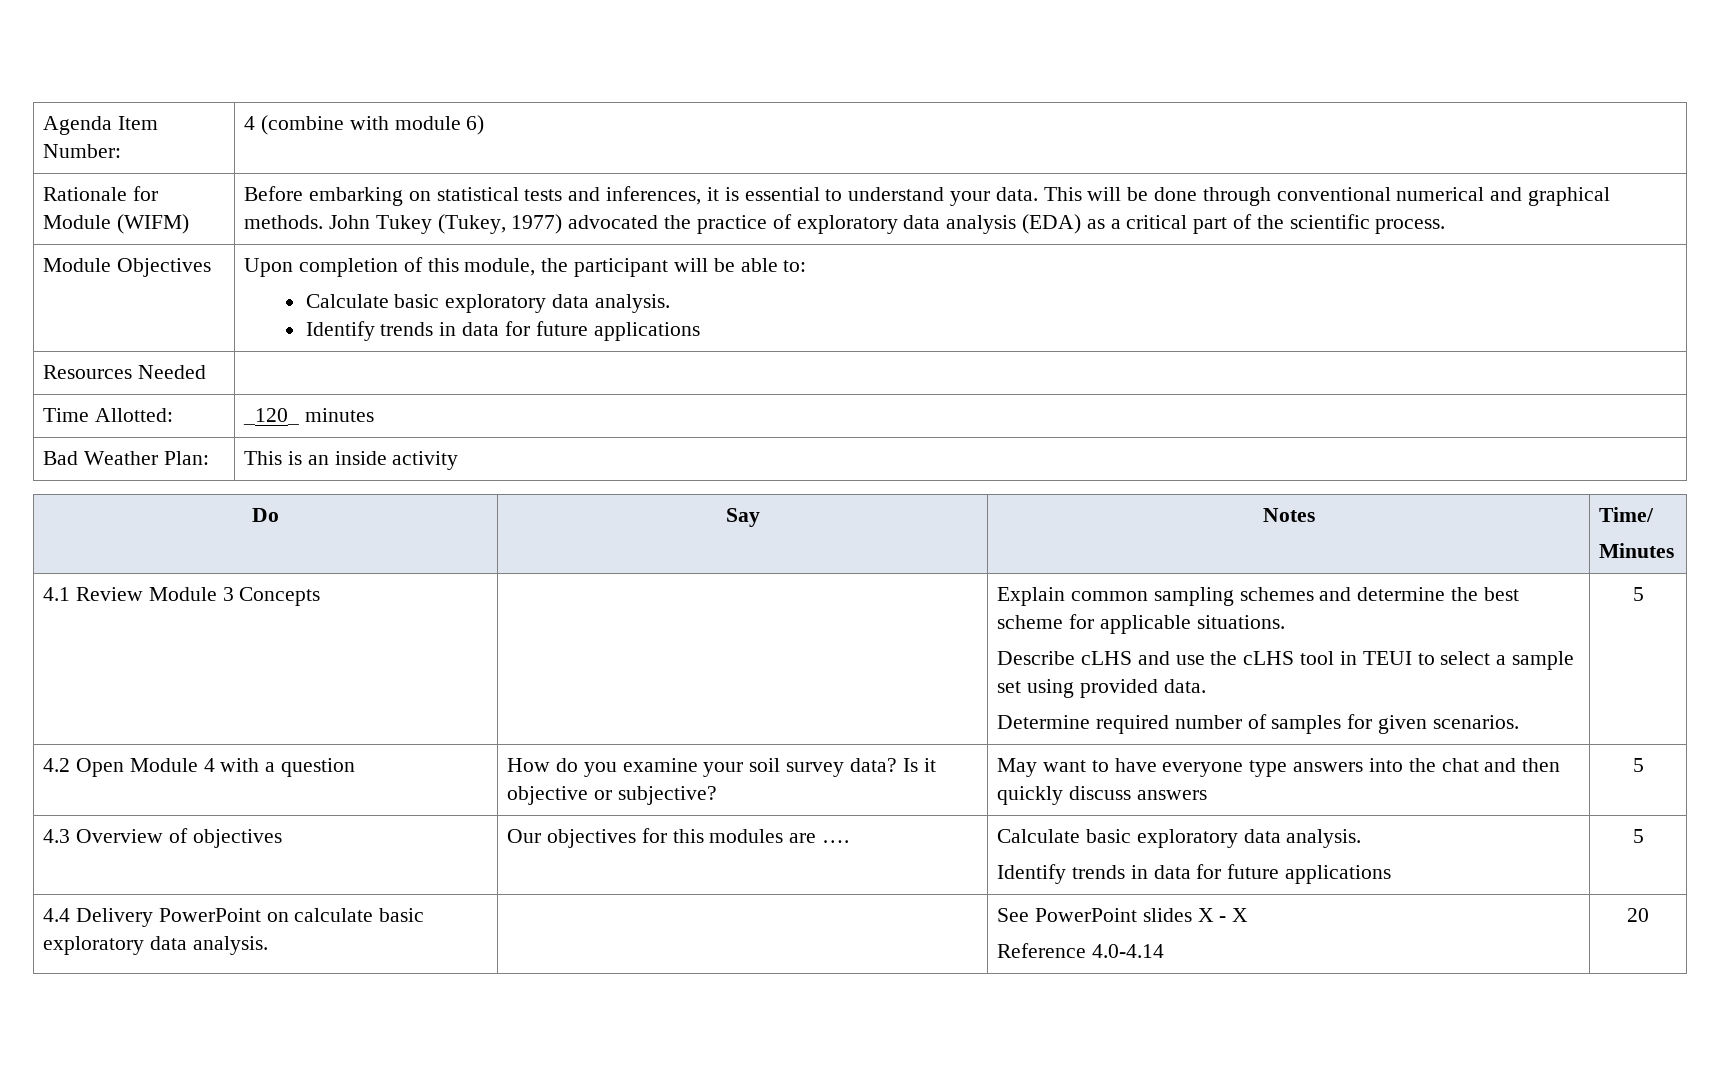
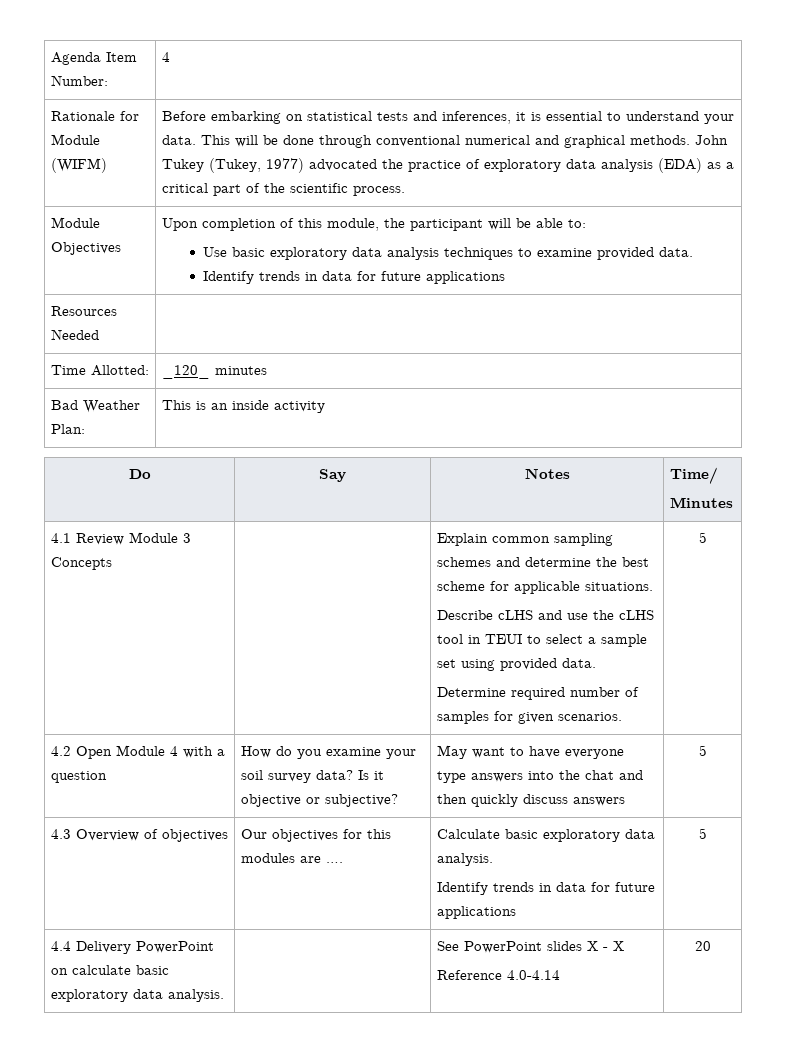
- Agenda Item Number: | 4 (combine with module 6)
+ Agenda Item Number: | 4
  Module Objectives | Upon completion of this module, the participant will be able to:
- Calculate basic exploratory data analysis.
+ Use basic exploratory data analysis techniques to examine provided data.

